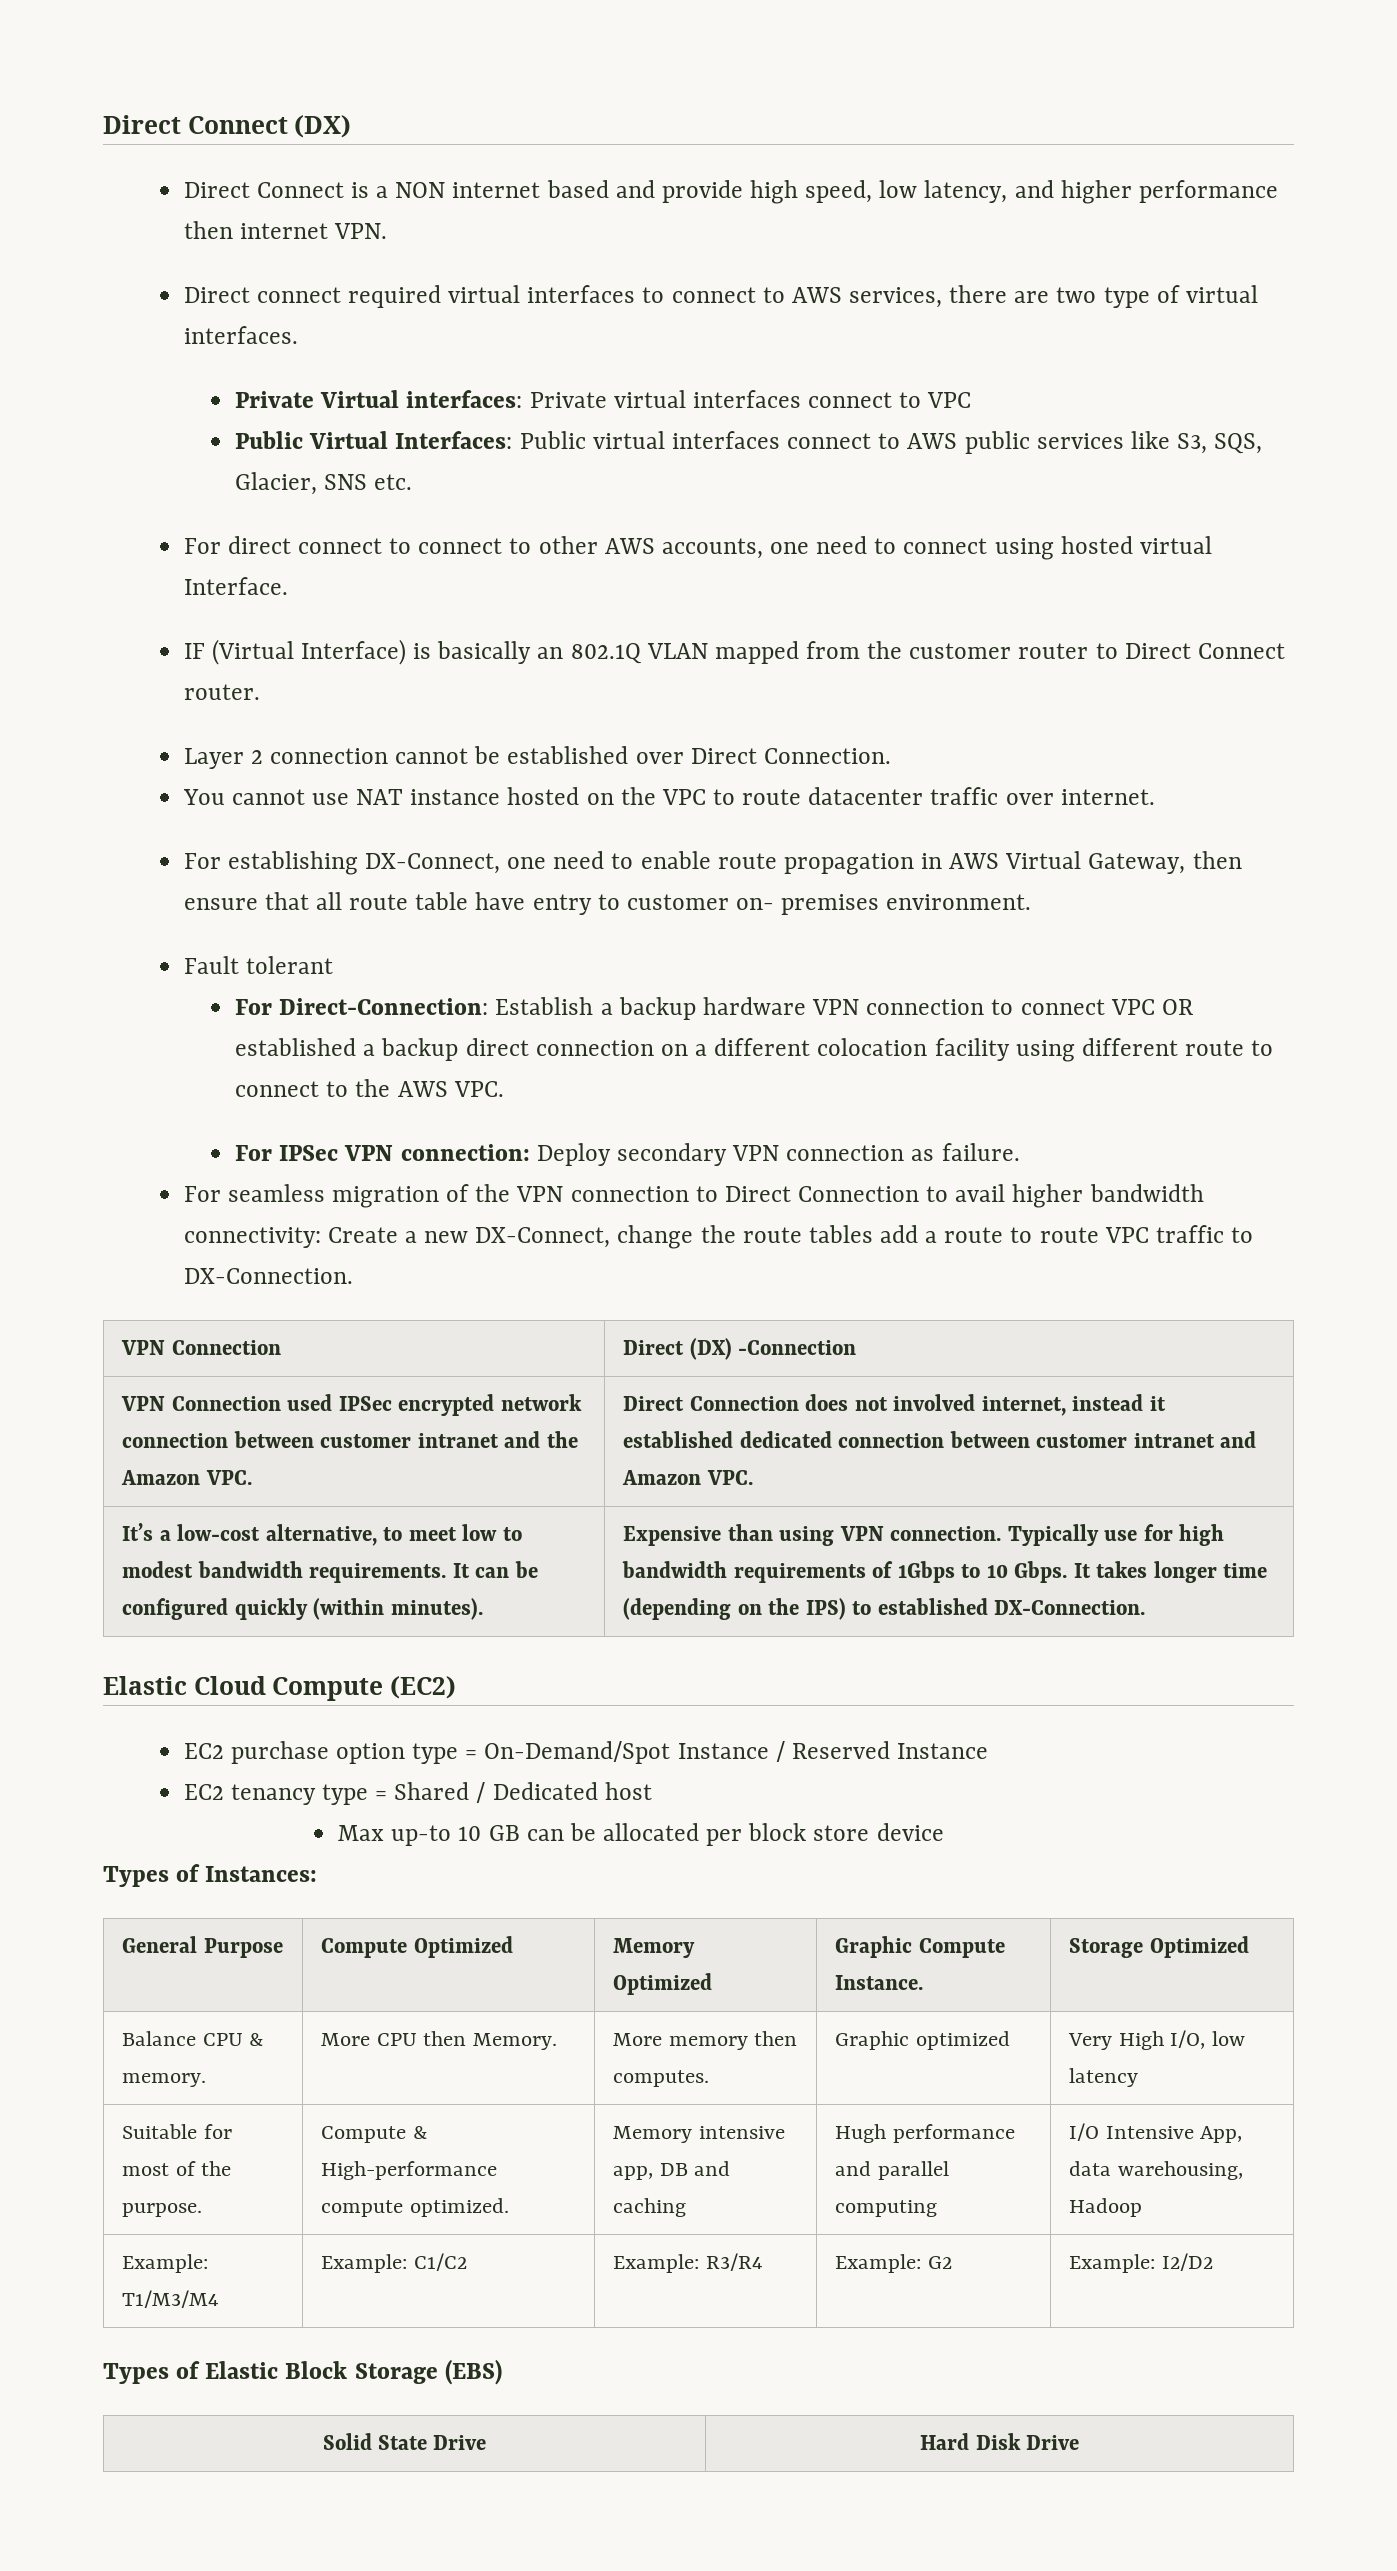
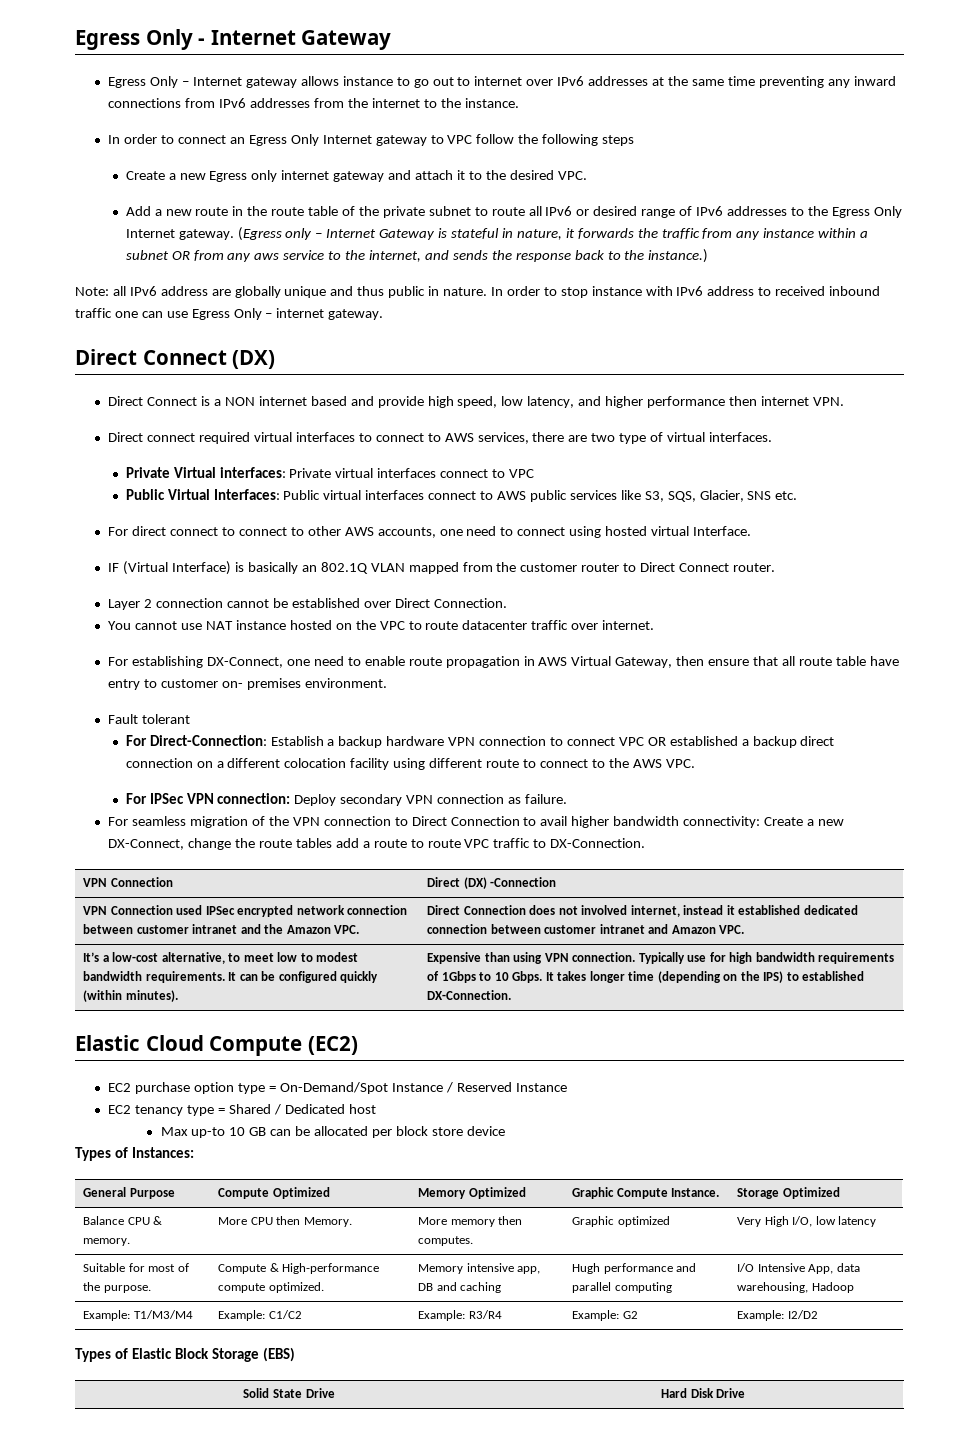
+ Egress Only - Internet Gateway
+ Egress Only – Internet gateway allows instance to go out to internet over IPv6 addresses at the same time preventing any inward connections from IPv6 addresses from the internet to the instance.
+ In order to connect an Egress Only Internet gateway to VPC follow the following steps
+ Create a new Egress only internet gateway and attach it to the desired VPC.
+ Add a new route in the route table of the private subnet to route all IPv6 or desired range of IPv6 addresses to the Egress Only Internet gateway. (Egress only – Internet Gateway is stateful in nature, it forwards the traffic from any instance within a subnet OR from any aws service to the internet, and sends the response back to the instance.)
+ Note: all IPv6 address are globally unique and thus public in nature. In order to stop instance with IPv6 address to received inbound traffic one can use Egress Only – internet gateway.

